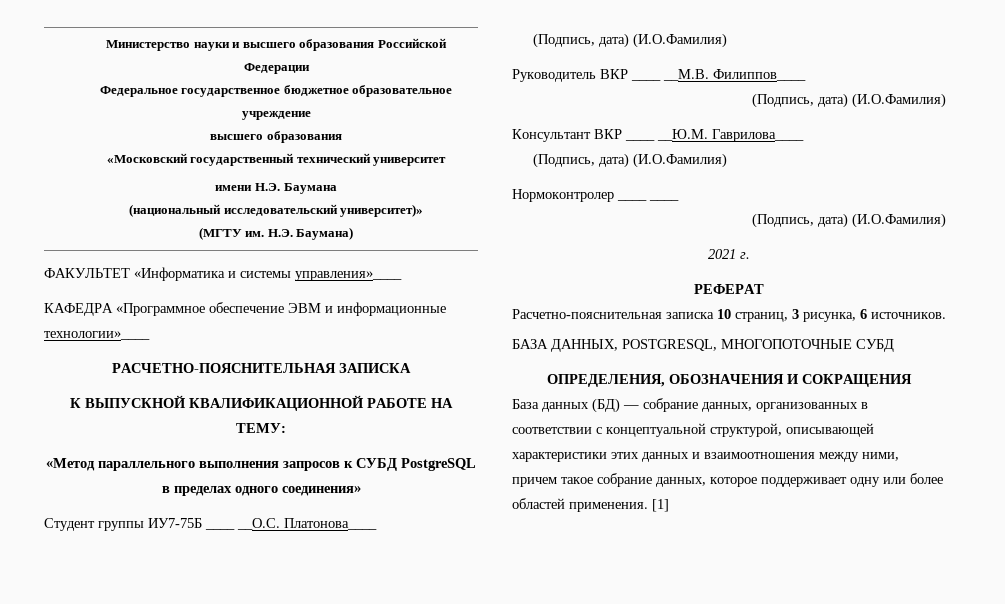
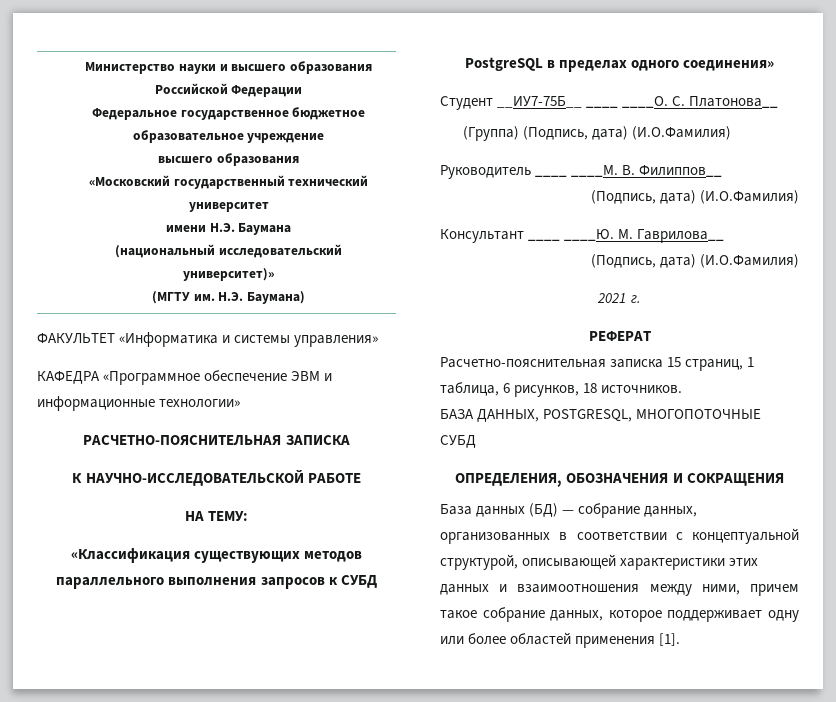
- ФАКУЛЬТЕТ «Информатика и системы управления»____
+ ФАКУЛЬТЕТ «Информатика и системы управления»
- КАФЕДРА «Программное обеспечение ЭВМ и информационные технологии»____
+ КАФЕДРА «Программное обеспечение ЭВМ и информационные технологии»
- К ВЫПУСКНОЙ КВАЛИФИКАЦИОННОЙ РАБОТЕ НА ТЕМУ:
+ К НАУЧНО-ИССЛЕДОВАТЕЛЬСКОЙ РАБОТЕ
+ НА ТЕМУ:
- «Метод параллельного выполнения запросов к СУБД PostgreSQL в пределах одного соединения»
+ «Классификация существующих методов параллельного выполнения запросов к СУБД PostgreSQL в пределах одного соединения»
- Студент группы ИУ7-75Б ____ __О.С. Платонова____
- (Подпись, дата) (И.О.Фамилия)
+ Студент __ИУ7-75Б__ ____ ____О. С. Платонова__
+ (Группа) (Подпись, дата) (И.О.Фамилия)
- Руководитель ВКР ____ __М.В. Филиппов____
+ Руководитель ____ ____М. В. Филиппов__
- Консультант ВКР ____ __Ю.М. Гаврилова____
- (Подпись, дата) (И.О.Фамилия)
- Нормоконтролер ____ ____
+ Консультант ____ ____Ю. М. Гаврилова__
- Расчетно-пояснительная записка 10 страниц, 3 рисунка, 6 источников.
+ Расчетно-пояснительная записка 15 страниц, 1 таблица, 6 рисунков, 18 источников.
- База данных (БД) — собрание данных, организованных в соответствии с концептуальной структурой, описывающей характеристики этих данных и взаимоотношения между ними, причем такое собрание данных, которое поддерживает одну или более областей применения. [1]
+ База данных (БД) — собрание данных, организованных в соответствии с концептуальной структурой, описывающей характеристики этих данных и взаимоотношения между ними, причем такое собрание данных, которое поддерживает одну или более областей применения [1].

